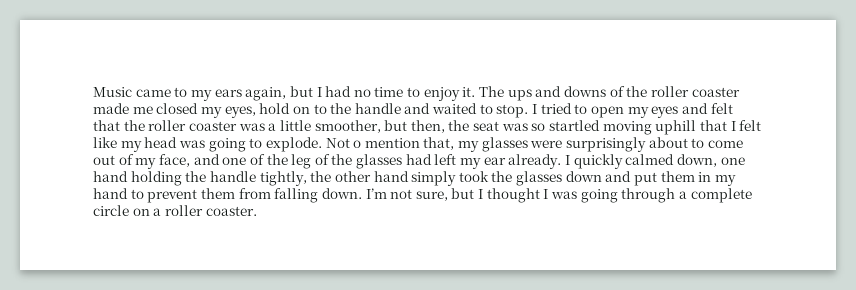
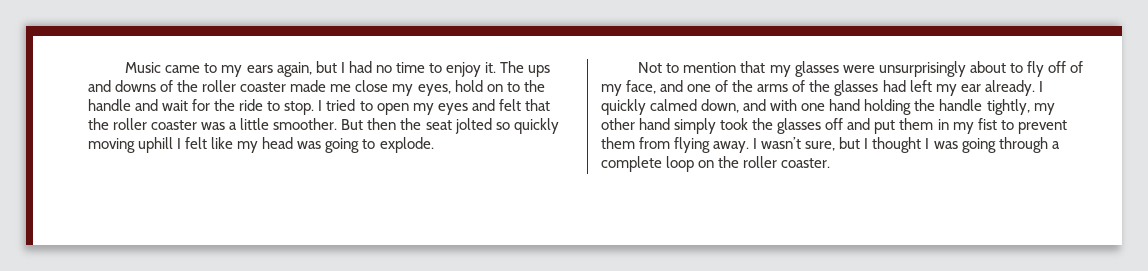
- The ups and downs of the roller coaster made me closed my eyes, hold on to the handle and waited to stop.
+ The ups and downs of the roller coaster made me close my eyes, hold on to the handle and wait for the ride to stop.
- I tried to open my eyes and felt that the roller coaster was a little smoother, but then, the seat was so startled moving uphill that I felt like my head was going to explode. Not o mention that, my glasses were surprisingly about to come out of my face, and one of the leg of the glasses had left my ear already.
+ I tried to open my eyes and felt that the roller coaster was a little smoother. But then the seat jolted so quickly moving uphill I felt like my head was going to explode.
+ Not to mention that my glasses were unsurprisingly about to fly off of my face, and one of the arms of the glasses had left my ear already.
- I quickly calmed down, one hand holding the handle tightly, the other hand simply took the glasses down and put them in my hand to prevent them from falling down. I’m not sure, but I thought I was going through a complete circle on a roller coaster.
+ I quickly calmed down, and with one hand holding the handle tightly, my other hand simply took the glasses off and put them in my fist to prevent them from flying away. I wasn’t sure, but I thought I was going through a complete loop on the roller coaster.

